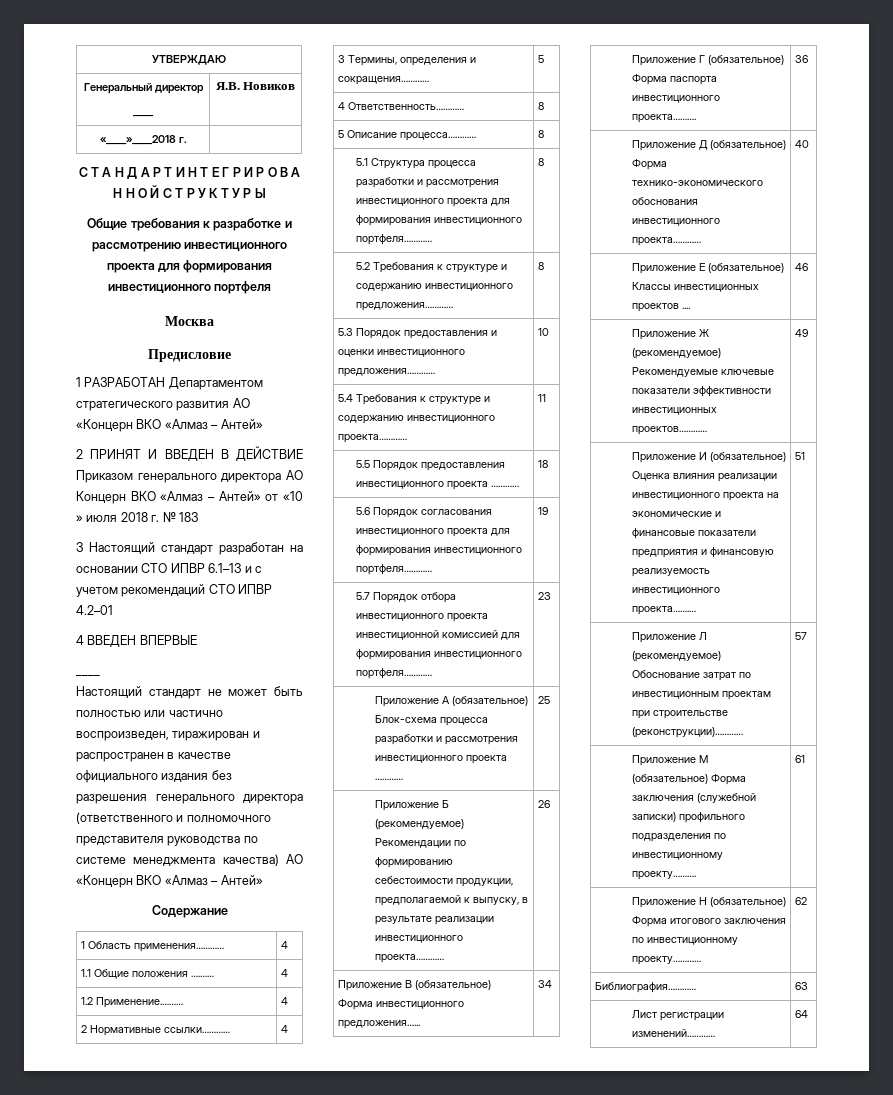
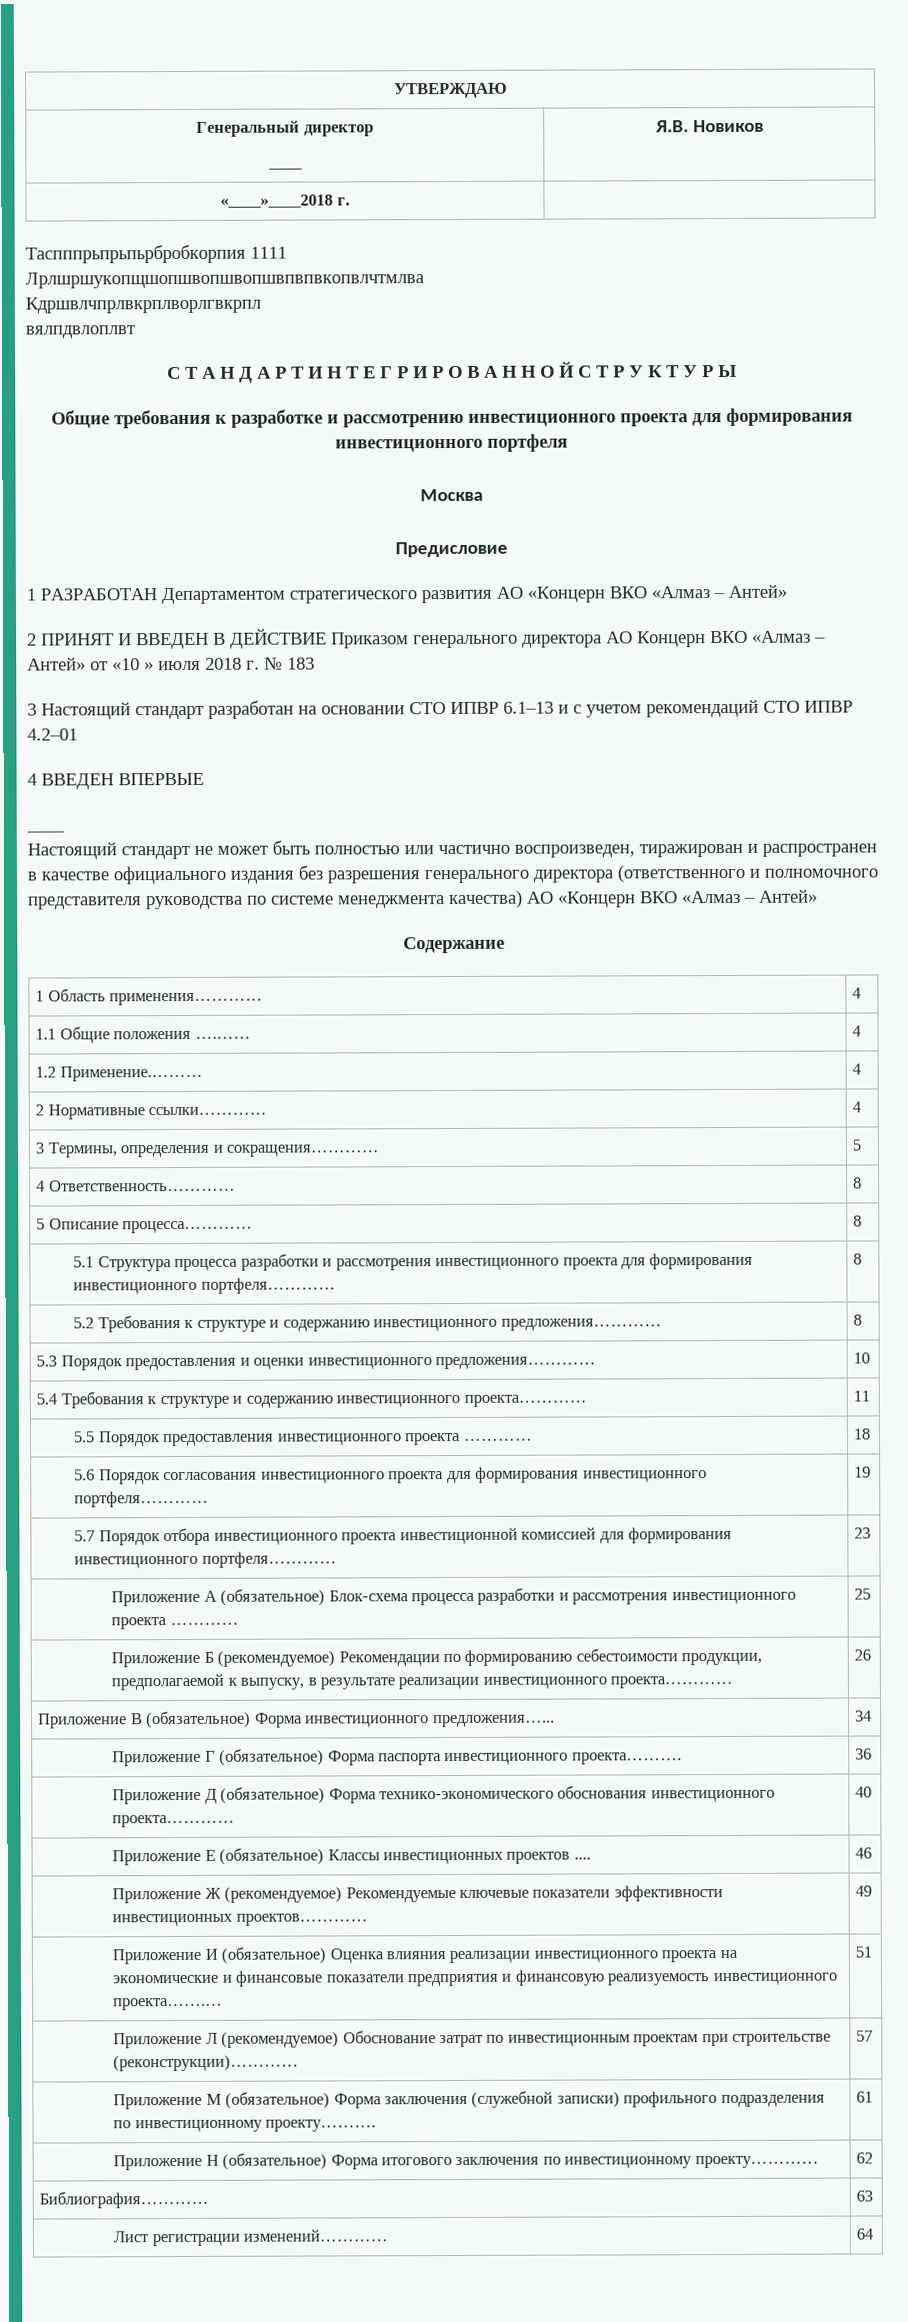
+ Таспппрьпрьпьрбробкорпия 1111
+ Лрлшршукопщшопшвопшвопшвпвпвкопвлчтмлва
+ Кдршвлчпрлвкрплворлгвкрпл
+ вялпдвлоплвт

